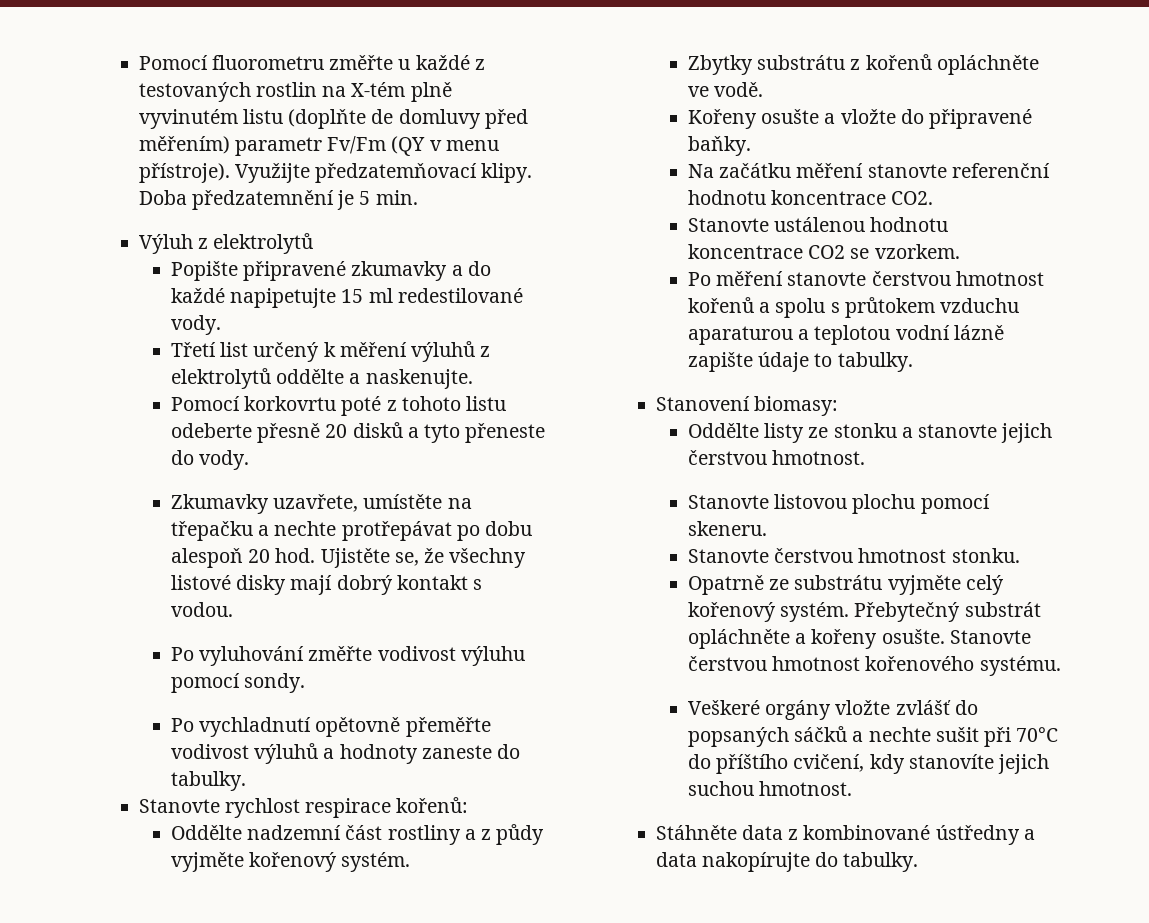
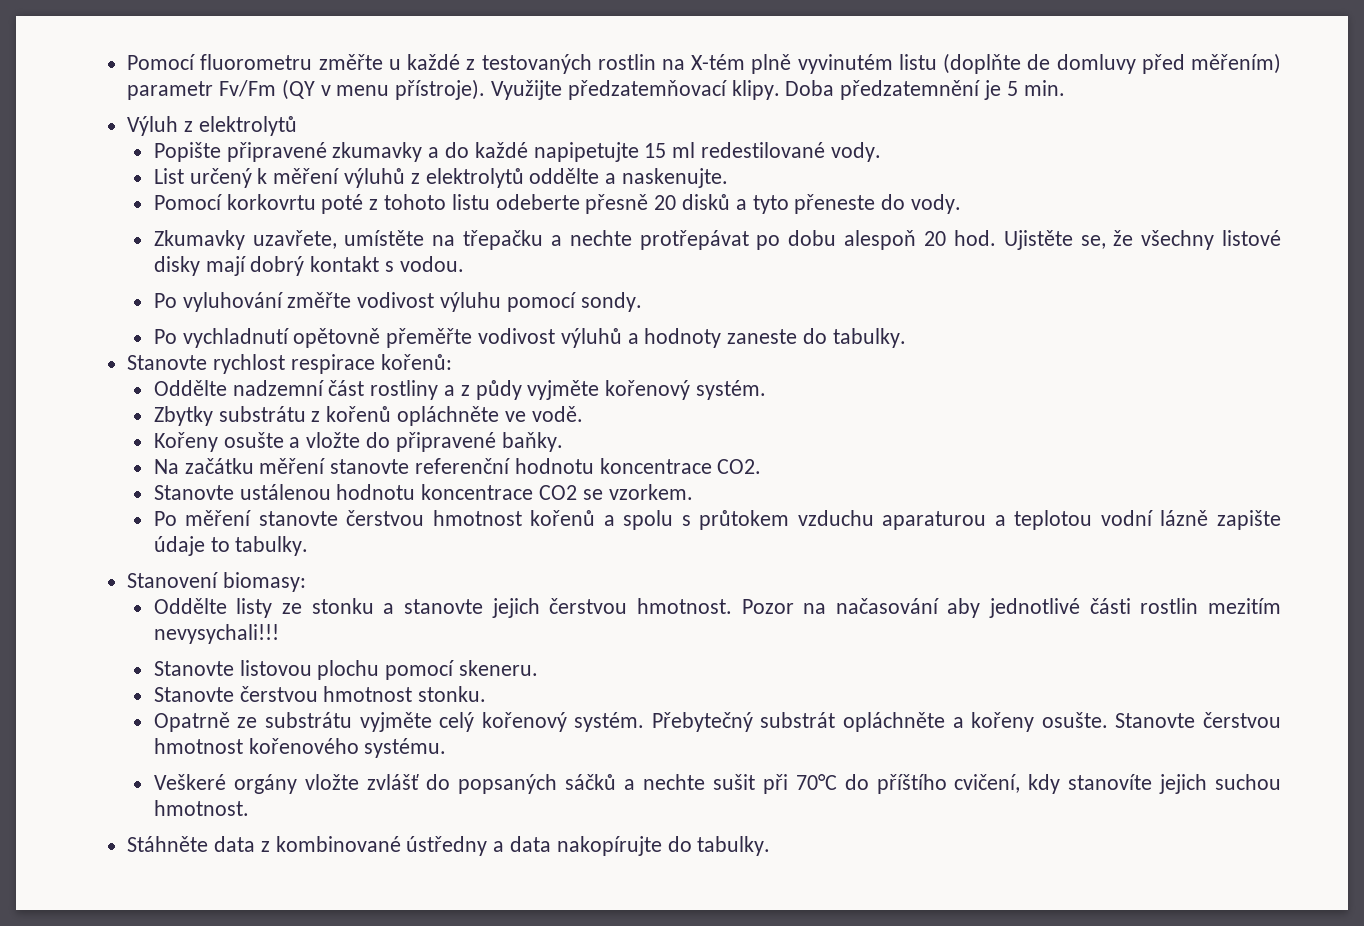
- Třetí list určený k měření výluhů z elektrolytů oddělte a naskenujte.
+ List určený k měření výluhů z elektrolytů oddělte a naskenujte.
+ Pozor na načasování aby jednotlivé části rostlin mezitím nevysychali!!!

